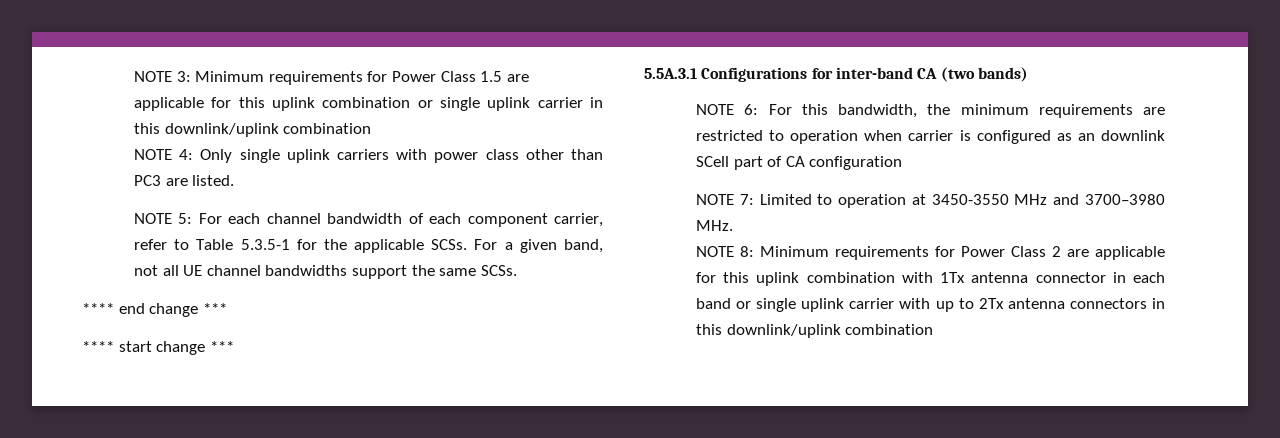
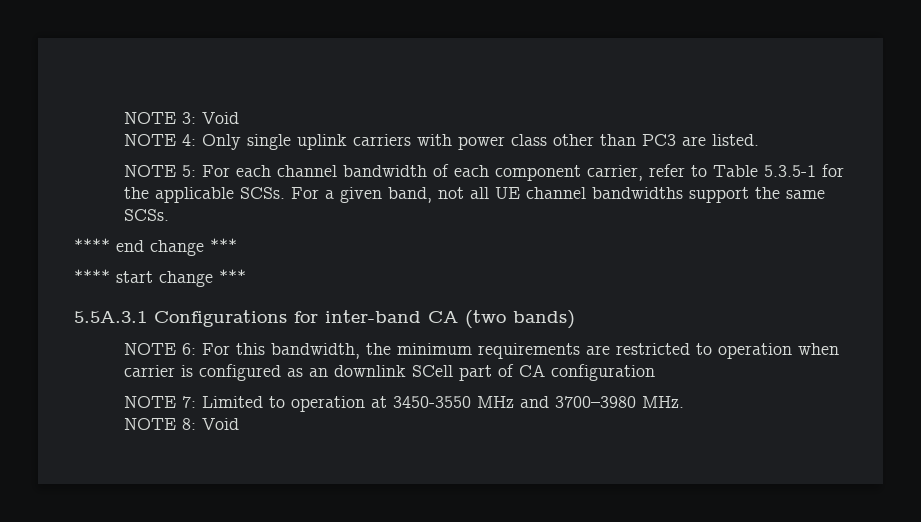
- NOTE 3: Minimum requirements for Power Class 1.5 are applicable for this uplink combination or single uplink carrier in this downlink/uplink combination
+ NOTE 3: Void
- NOTE 8: Minimum requirements for Power Class 2 are applicable for this uplink combination with 1Tx antenna connector in each band or single uplink carrier with up to 2Tx antenna connectors in this downlink/uplink combination
+ NOTE 8: Void

